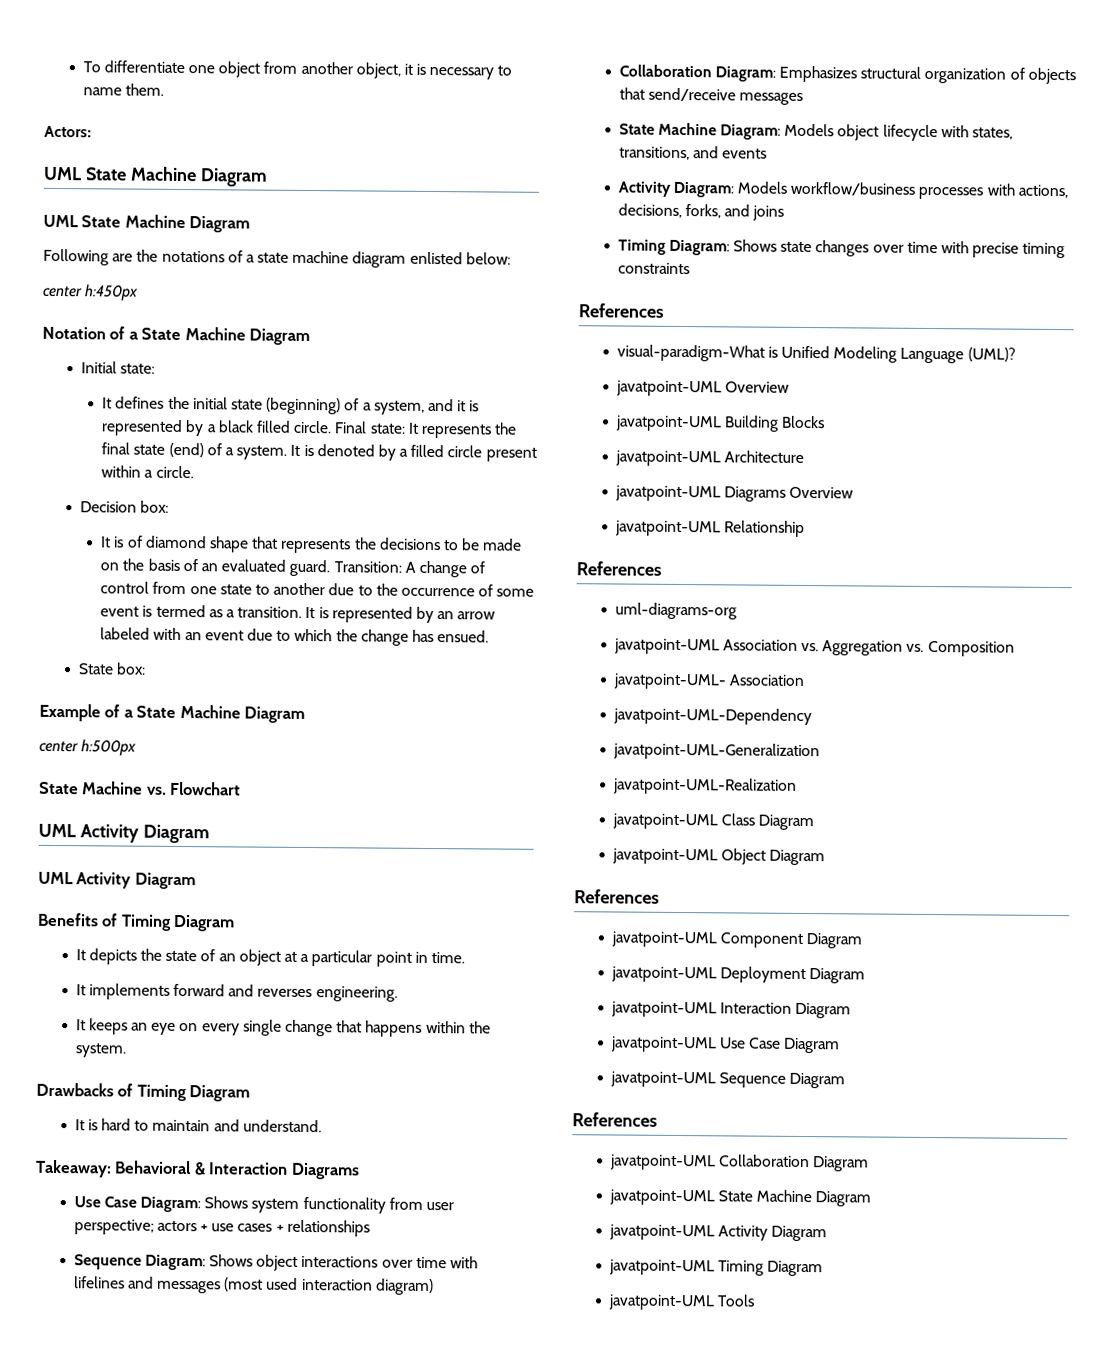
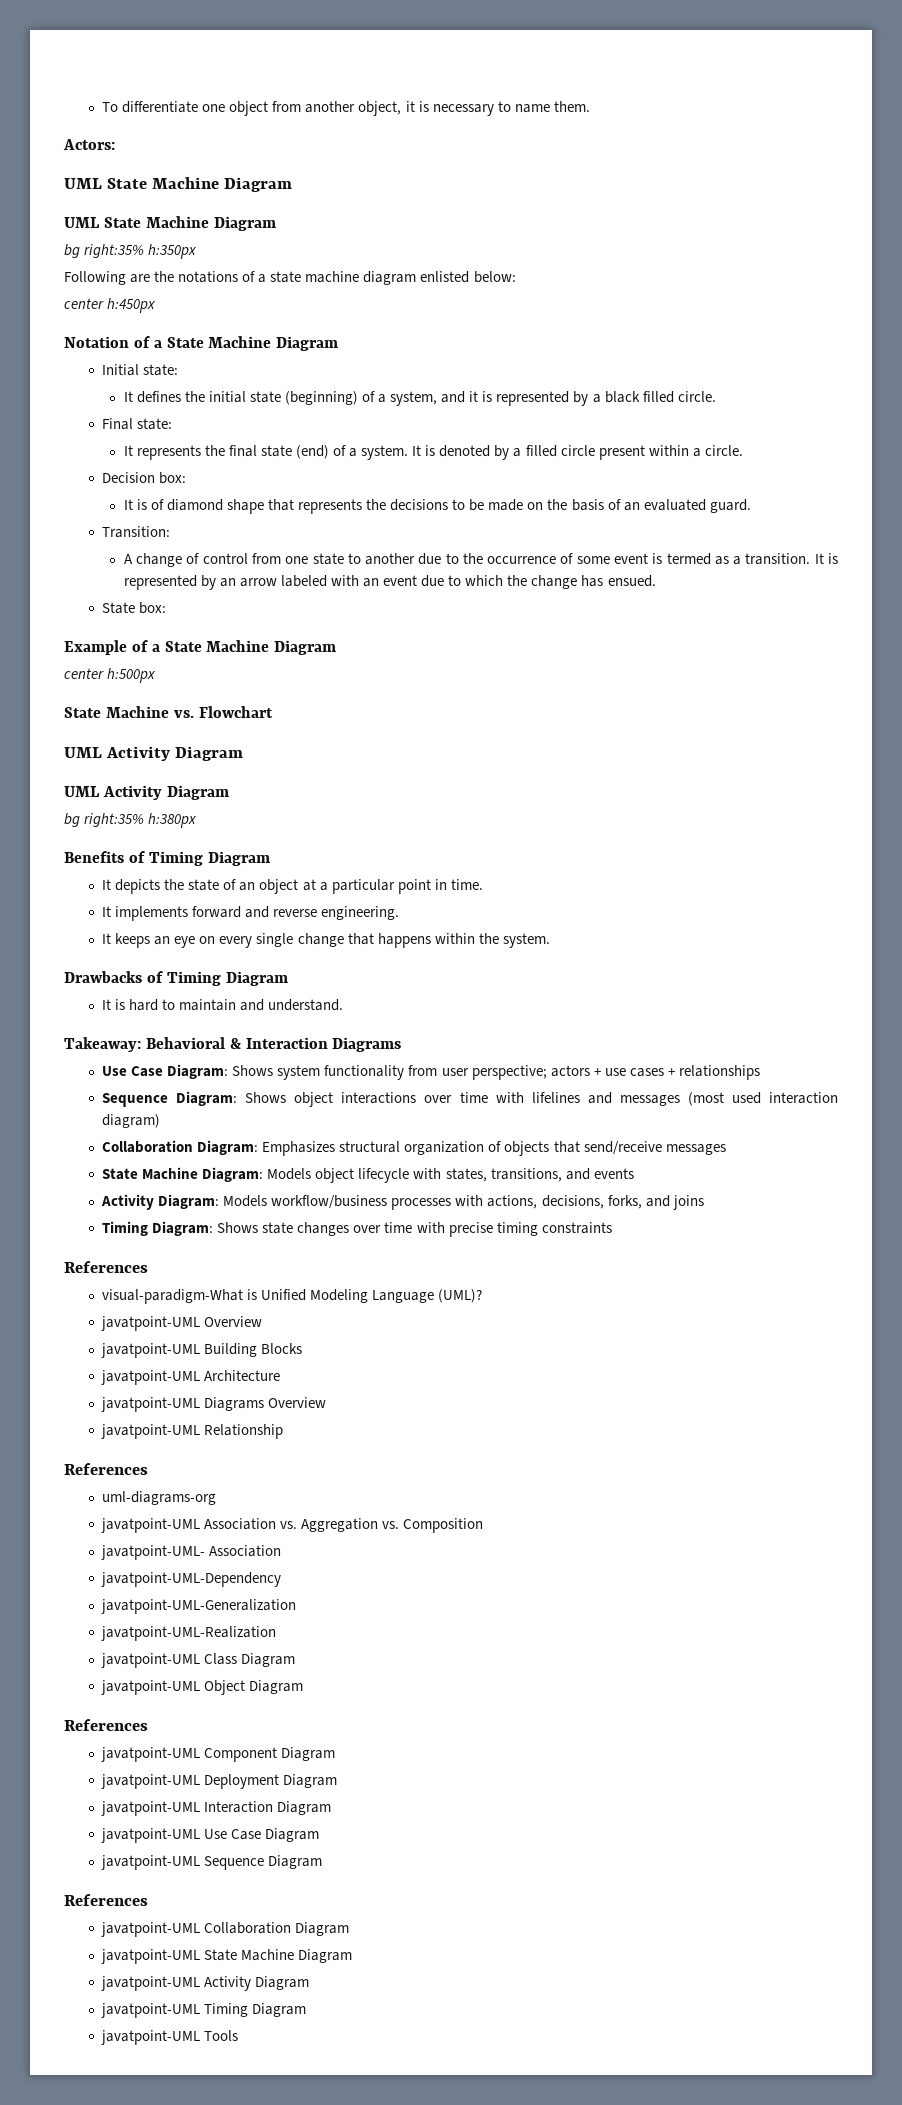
+ bg right:35% h:350px
- It defines the initial state (beginning) of a system, and it is represented by a black filled circle. Final state: It represents the final state (end) of a system.
+ It defines the initial state (beginning) of a system, and it is represented by a black filled circle.
+ Final state:
+ It represents the final state (end) of a system.
- It is of diamond shape that represents the decisions to be made on the basis of an evaluated guard. Transition: A change of control from one state to another due to the occurrence of some event is termed as a transition.
+ It is of diamond shape that represents the decisions to be made on the basis of an evaluated guard.
+ Transition:
+ A change of control from one state to another due to the occurrence of some event is termed as a transition.
+ bg right:35% h:380px
- It implements forward and reverses engineering.
+ It implements forward and reverse engineering.

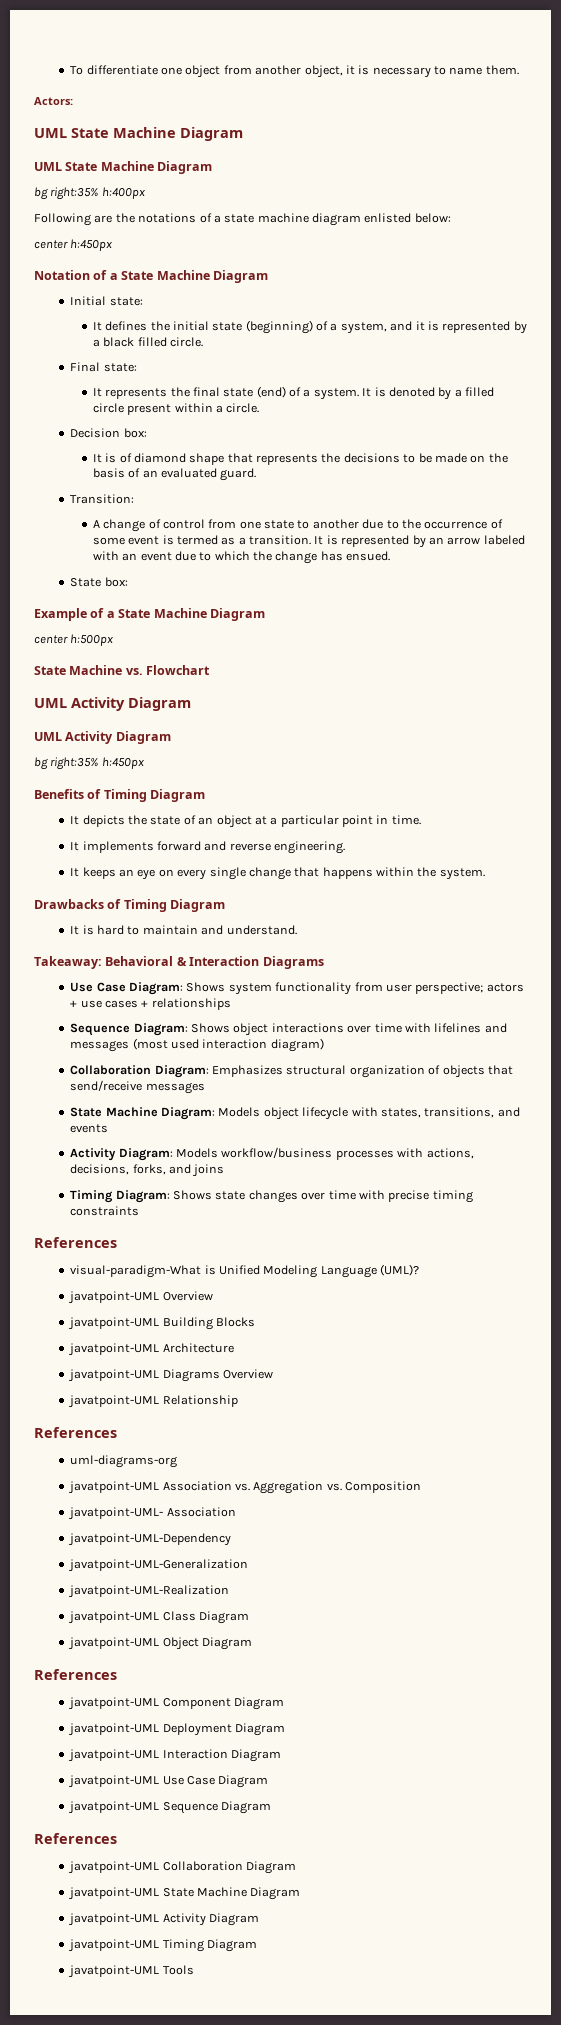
- bg right:35% h:350px
+ bg right:35% h:400px
- bg right:35% h:380px
+ bg right:35% h:450px

